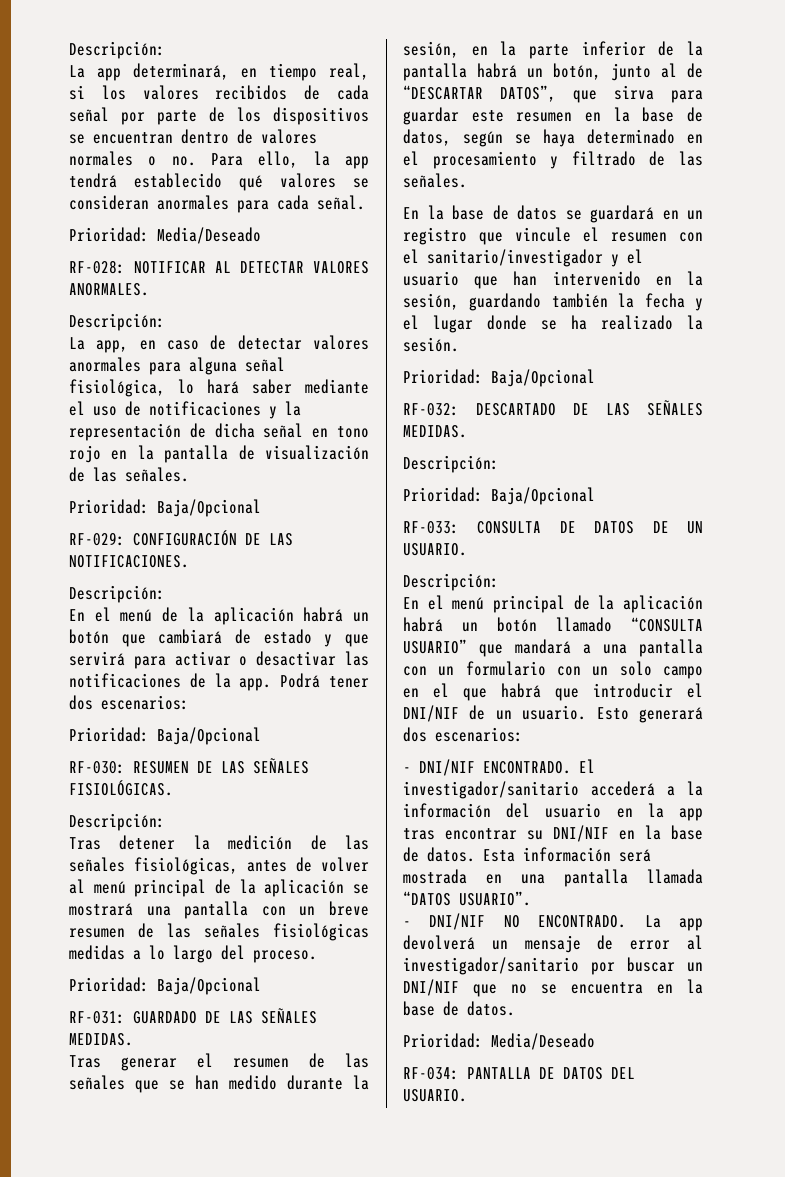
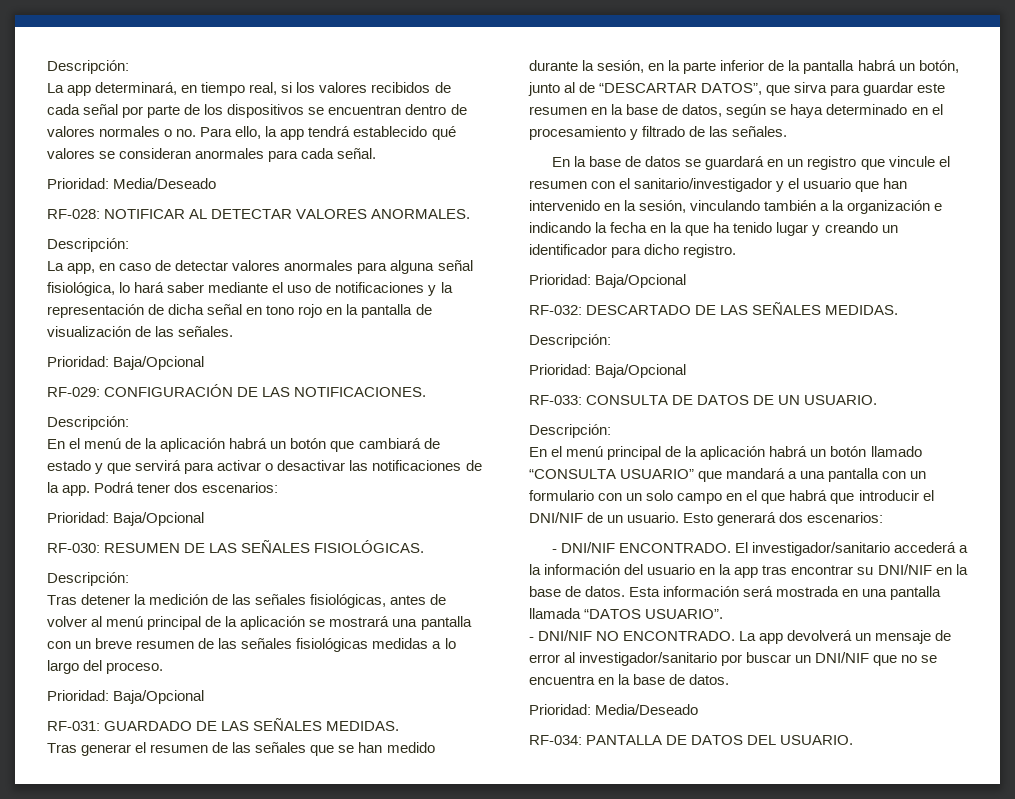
- En la base de datos se guardará en un registro que vincule el resumen con el sanitario/investigador y el usuario que han intervenido en la sesión, guardando también la fecha y el lugar donde se ha realizado la sesión.
+ En la base de datos se guardará en un registro que vincule el resumen con el sanitario/investigador y el usuario que han intervenido en la sesión, vinculando también a la organización e indicando la fecha en la que ha tenido lugar y creando un identificador para dicho registro.

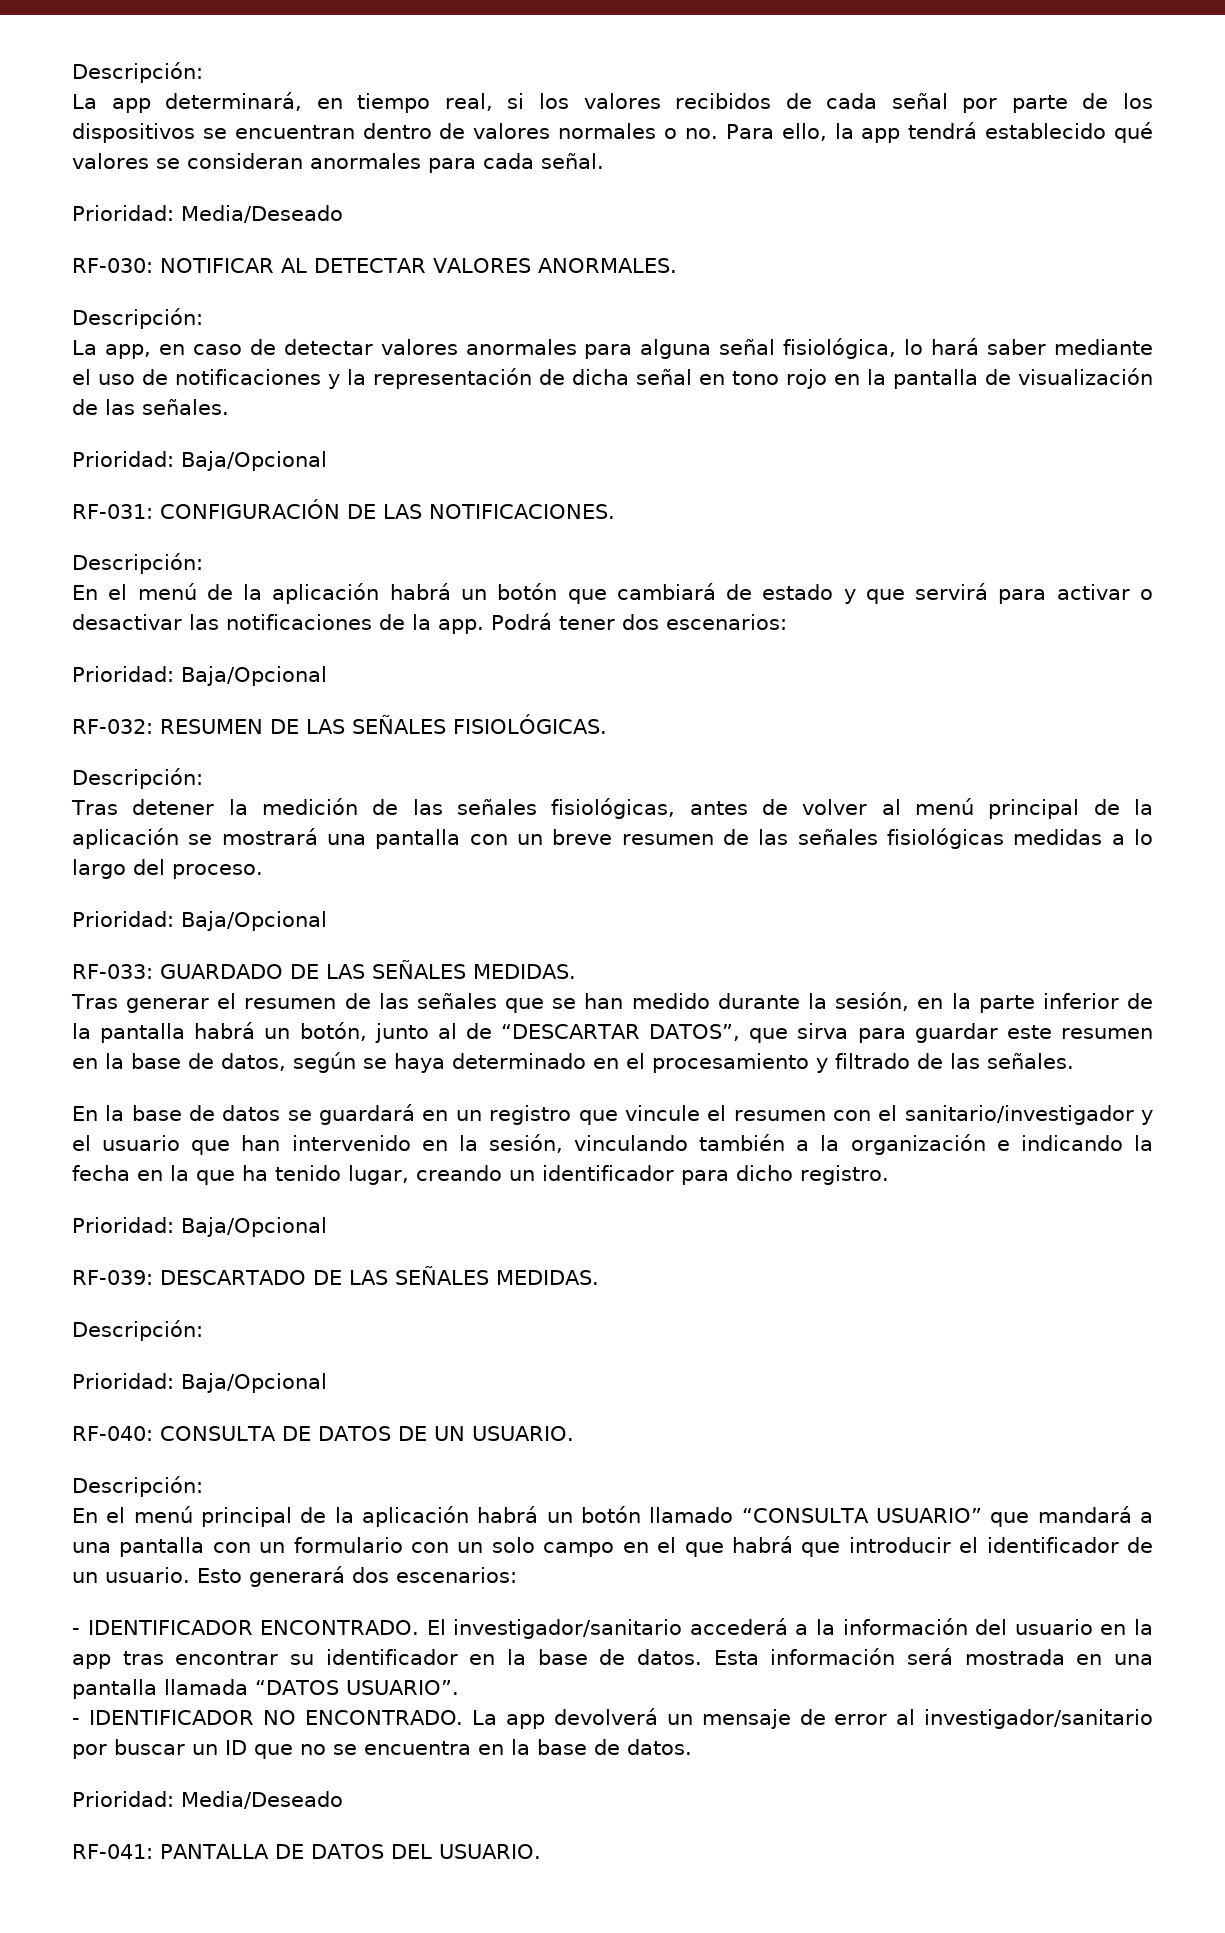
- RF-028: NOTIFICAR AL DETECTAR VALORES ANORMALES.
+ RF-030: NOTIFICAR AL DETECTAR VALORES ANORMALES.
- RF-029: CONFIGURACIÓN DE LAS NOTIFICACIONES.
+ RF-031: CONFIGURACIÓN DE LAS NOTIFICACIONES.
- RF-030: RESUMEN DE LAS SEÑALES FISIOLÓGICAS.
+ RF-032: RESUMEN DE LAS SEÑALES FISIOLÓGICAS.
- RF-031: GUARDADO DE LAS SEÑALES MEDIDAS.
+ RF-033: GUARDADO DE LAS SEÑALES MEDIDAS.
- En la base de datos se guardará en un registro que vincule el resumen con el sanitario/investigador y el usuario que han intervenido en la sesión, vinculando también a la organización e indicando la fecha en la que ha tenido lugar y creando un identificador para dicho registro.
+ En la base de datos se guardará en un registro que vincule el resumen con el sanitario/investigador y el usuario que han intervenido en la sesión, vinculando también a la organización e indicando la fecha en la que ha tenido lugar, creando un identificador para dicho registro.
- RF-032: DESCARTADO DE LAS SEÑALES MEDIDAS.
+ RF-039: DESCARTADO DE LAS SEÑALES MEDIDAS.
- RF-033: CONSULTA DE DATOS DE UN USUARIO.
+ RF-040: CONSULTA DE DATOS DE UN USUARIO.
- En el menú principal de la aplicación habrá un botón llamado “CONSULTA USUARIO” que mandará a una pantalla con un formulario con un solo campo en el que habrá que introducir el DNI/NIF de un usuario.
+ En el menú principal de la aplicación habrá un botón llamado “CONSULTA USUARIO” que mandará a una pantalla con un formulario con un solo campo en el que habrá que introducir el identificador de un usuario.
- - DNI/NIF ENCONTRADO.
+ - IDENTIFICADOR ENCONTRADO.
- El investigador/sanitario accederá a la información del usuario en la app tras encontrar su DNI/NIF en la base de datos.
+ El investigador/sanitario accederá a la información del usuario en la app tras encontrar su identificador en la base de datos.
- - DNI/NIF NO ENCONTRADO.
+ - IDENTIFICADOR NO ENCONTRADO.
- La app devolverá un mensaje de error al investigador/sanitario por buscar un DNI/NIF que no se encuentra en la base de datos.
+ La app devolverá un mensaje de error al investigador/sanitario por buscar un ID que no se encuentra en la base de datos.
- RF-034: PANTALLA DE DATOS DEL USUARIO.
+ RF-041: PANTALLA DE DATOS DEL USUARIO.

